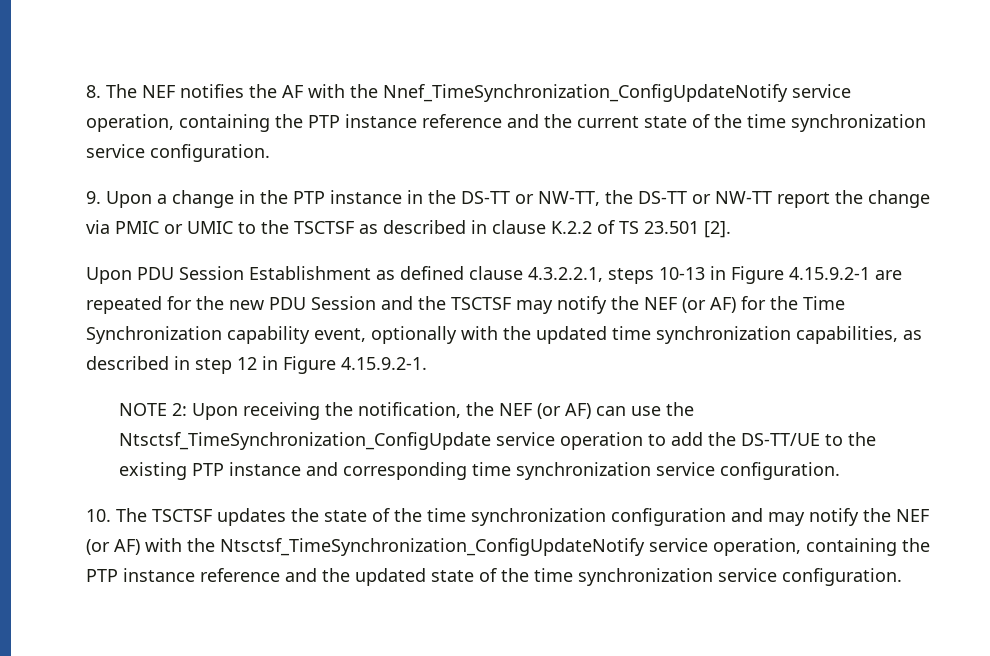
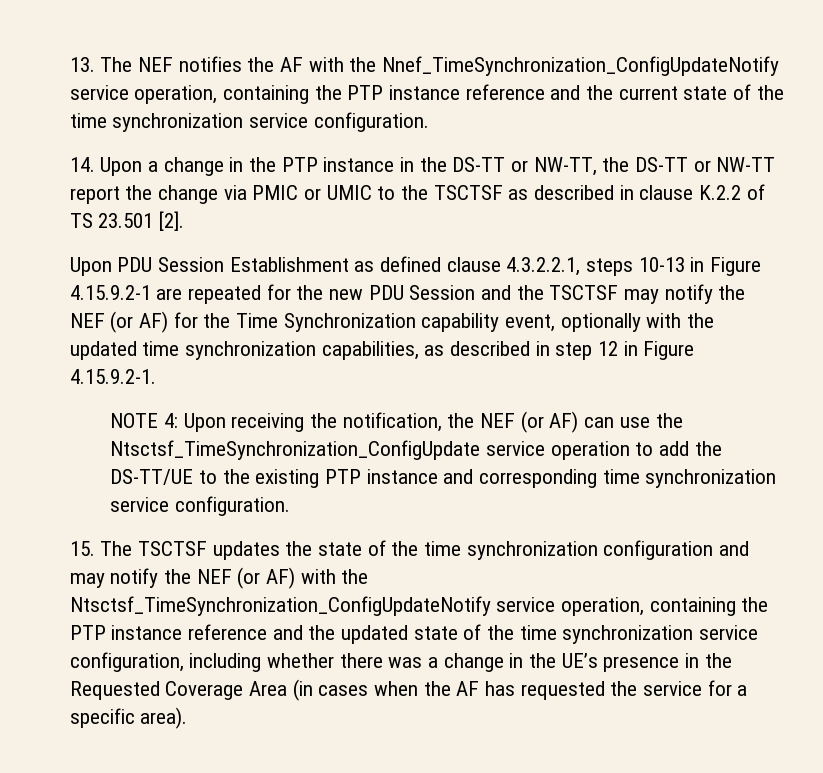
- 8. The NEF notifies the AF with the Nnef_TimeSynchronization_ConfigUpdateNotify service operation, containing the PTP instance reference and the current state of the time synchronization service configuration.
+ 13. The NEF notifies the AF with the Nnef_TimeSynchronization_ConfigUpdateNotify service operation, containing the PTP instance reference and the current state of the time synchronization service configuration.
- 9. Upon a change in the PTP instance in the DS-TT or NW-TT, the DS-TT or NW-TT report the change via PMIC or UMIC to the TSCTSF as described in clause K.2.2 of TS 23.501 [2].
+ 14. Upon a change in the PTP instance in the DS-TT or NW-TT, the DS-TT or NW-TT report the change via PMIC or UMIC to the TSCTSF as described in clause K.2.2 of TS 23.501 [2].
- NOTE 2: Upon receiving the notification, the NEF (or AF) can use the Ntsctsf_TimeSynchronization_ConfigUpdate service operation to add the DS-TT/UE to the existing PTP instance and corresponding time synchronization service configuration.
+ NOTE 4: Upon receiving the notification, the NEF (or AF) can use the Ntsctsf_TimeSynchronization_ConfigUpdate service operation to add the DS-TT/UE to the existing PTP instance and corresponding time synchronization service configuration.
- 10. The TSCTSF updates the state of the time synchronization configuration and may notify the NEF (or AF) with the Ntsctsf_TimeSynchronization_ConfigUpdateNotify service operation, containing the PTP instance reference and the updated state of the time synchronization service configuration.
+ 15. The TSCTSF updates the state of the time synchronization configuration and may notify the NEF (or AF) with the Ntsctsf_TimeSynchronization_ConfigUpdateNotify service operation, containing the PTP instance reference and the updated state of the time synchronization service configuration, including whether there was a change in the UE’s presence in the Requested Coverage Area (in cases when the AF has requested the service for a specific area).

